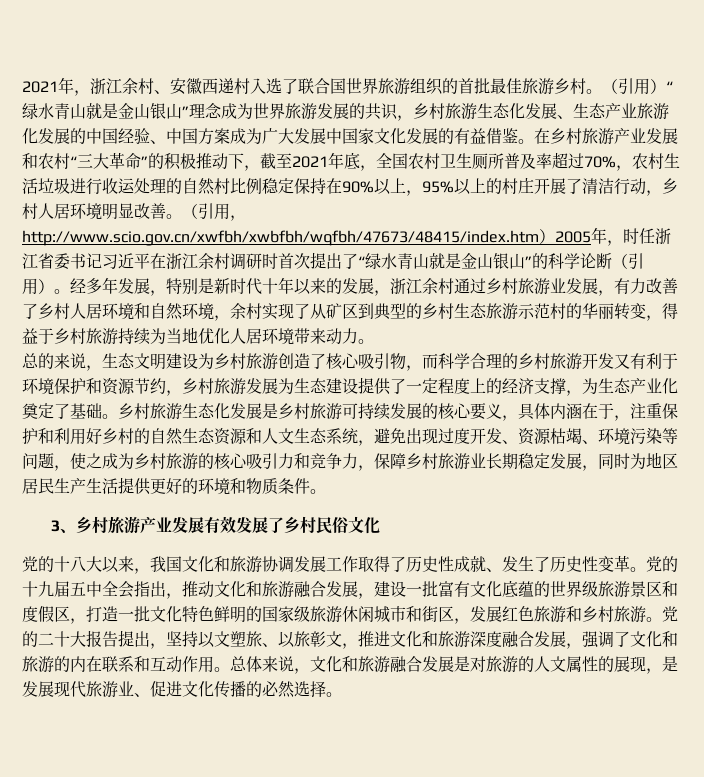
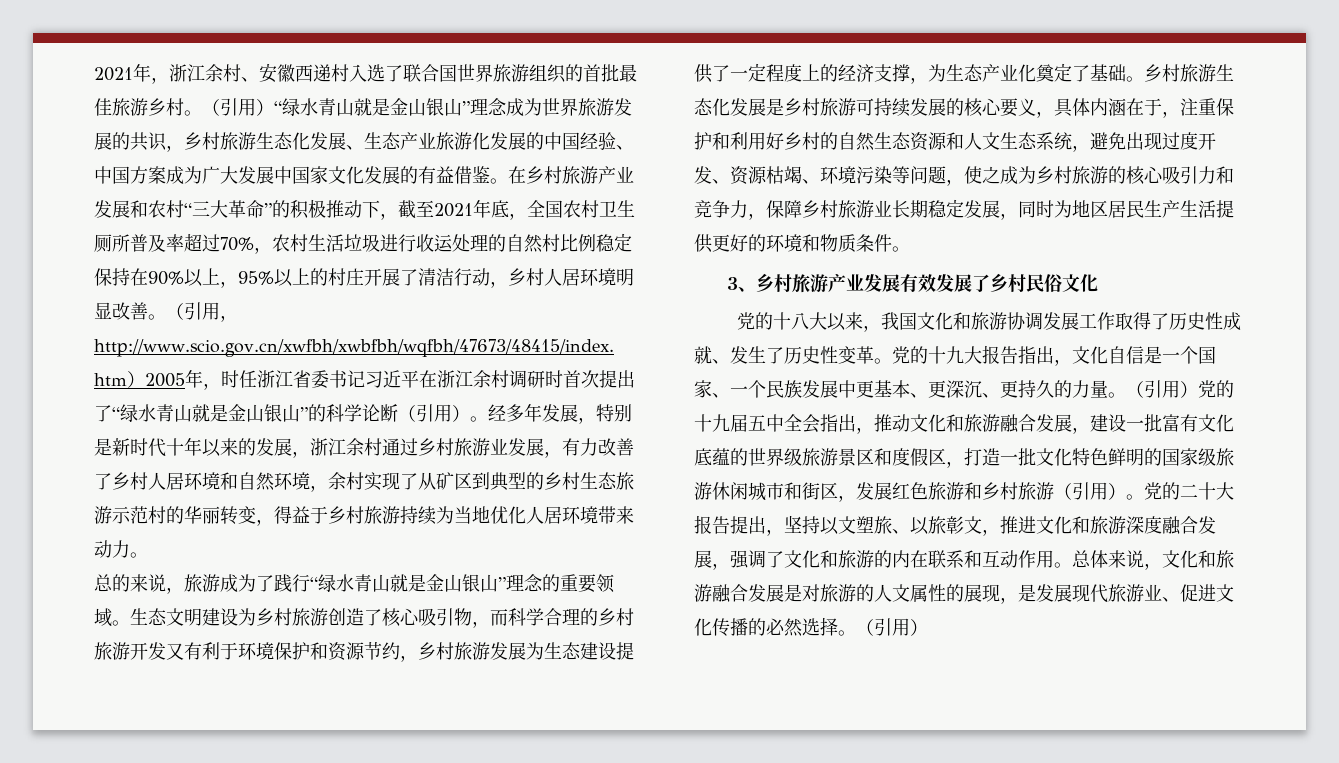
- 总的来说，生态文明建设为乡村旅游创造了核心吸引物，而科学合理的乡村旅游开发又有利于环境保护和资源节约，乡村旅游发展为生态建设提供了一定程度上的经济支撑，为生态产业化奠定了基础。
+ 总的来说，旅游成为了践行“绿水青山就是金山银山”理念的重要领域。生态文明建设为乡村旅游创造了核心吸引物，而科学合理的乡村旅游开发又有利于环境保护和资源节约，乡村旅游发展为生态建设提供了一定程度上的经济支撑，为生态产业化奠定了基础。
- 党的十九届五中全会指出，推动文化和旅游融合发展，建设一批富有文化底蕴的世界级旅游景区和度假区，打造一批文化特色鲜明的国家级旅游休闲城市和街区，发展红色旅游和乡村旅游。
+ 党的十九大报告指出，文化自信是一个国家、一个民族发展中更基本、更深沉、更持久的力量。（引用）党的十九届五中全会指出，推动文化和旅游融合发展，建设一批富有文化底蕴的世界级旅游景区和度假区，打造一批文化特色鲜明的国家级旅游休闲城市和街区，发展红色旅游和乡村旅游（引用）。
- 总体来说，文化和旅游融合发展是对旅游的人文属性的展现，是发展现代旅游业、促进文化传播的必然选择。
+ 总体来说，文化和旅游融合发展是对旅游的人文属性的展现，是发展现代旅游业、促进文化传播的必然选择。（引用）

